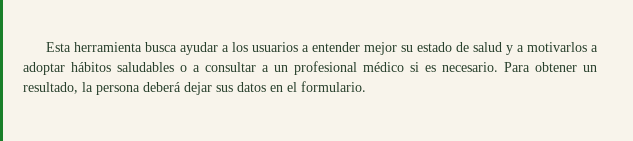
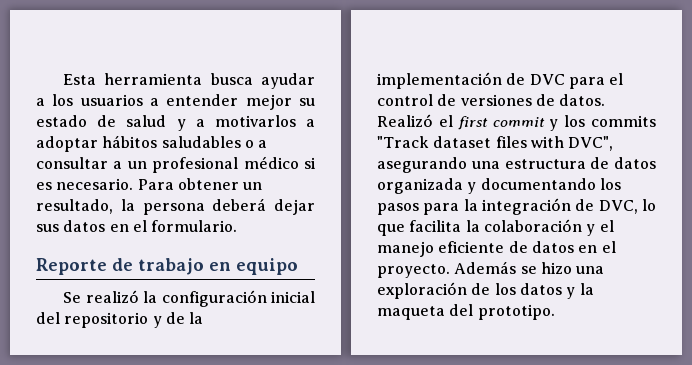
+ Reporte de trabajo en equipo
+ Se realizó la configuración inicial del repositorio y de la implementación de DVC para el control de versiones de datos. Realizó el first commit y los commits "Track dataset files with DVC", asegurando una estructura de datos organizada y documentando los pasos para la integración de DVC, lo que facilita la colaboración y el manejo eficiente de datos en el proyecto. Además se hizo una exploración de los datos y la maqueta del prototipo.

